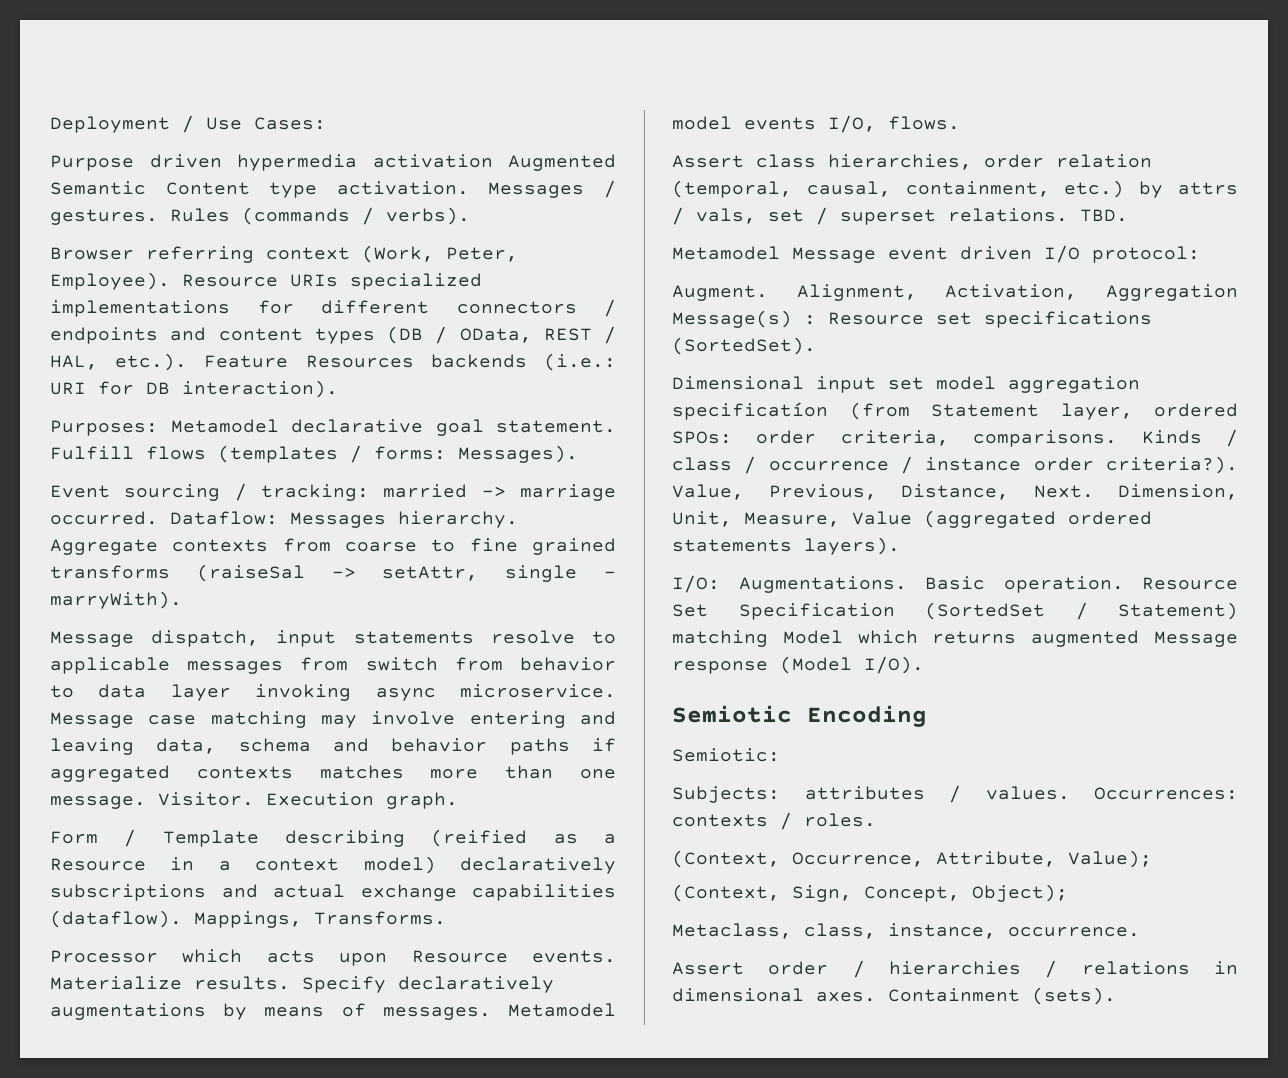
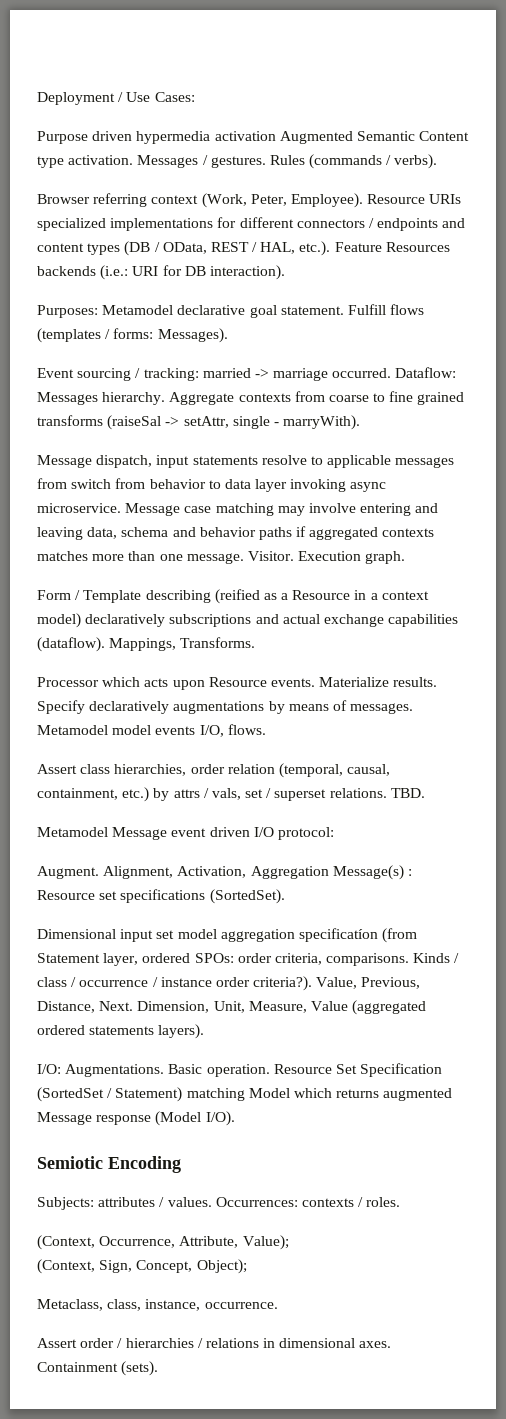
- Semiotic:

